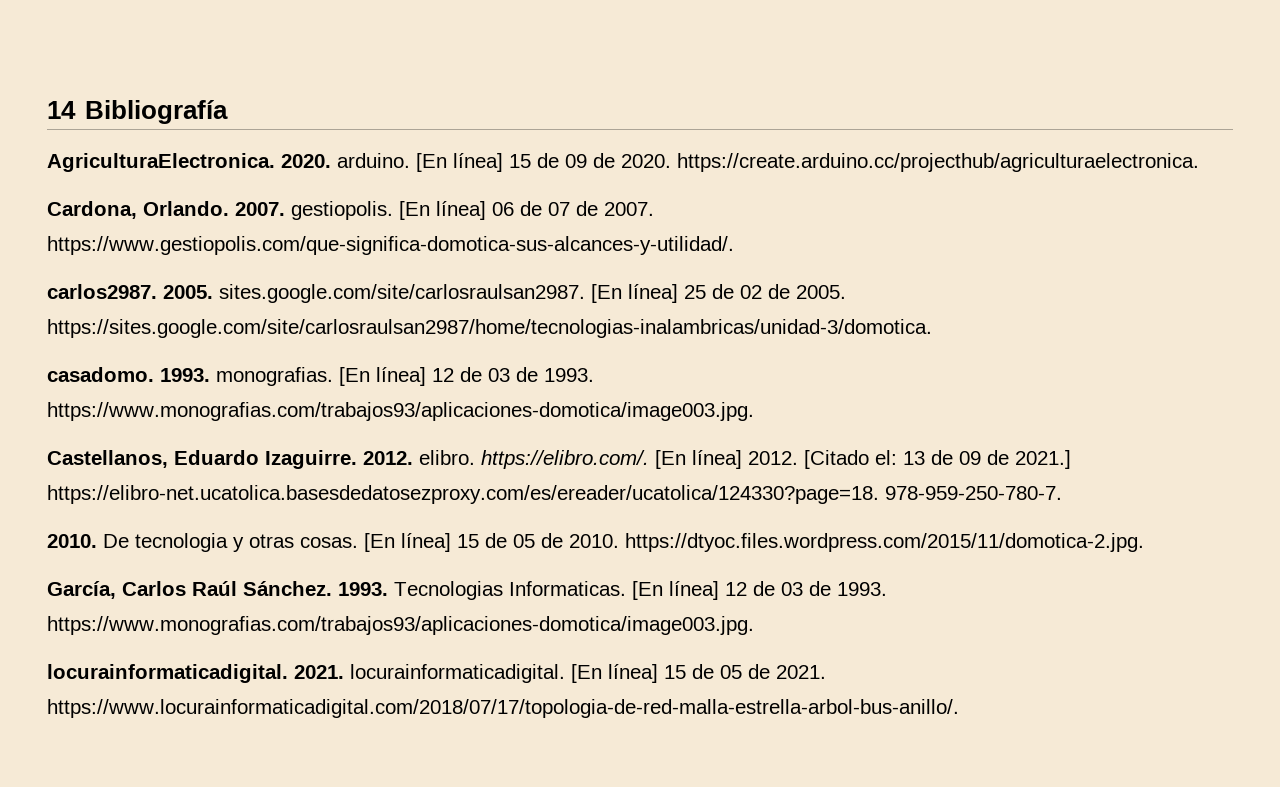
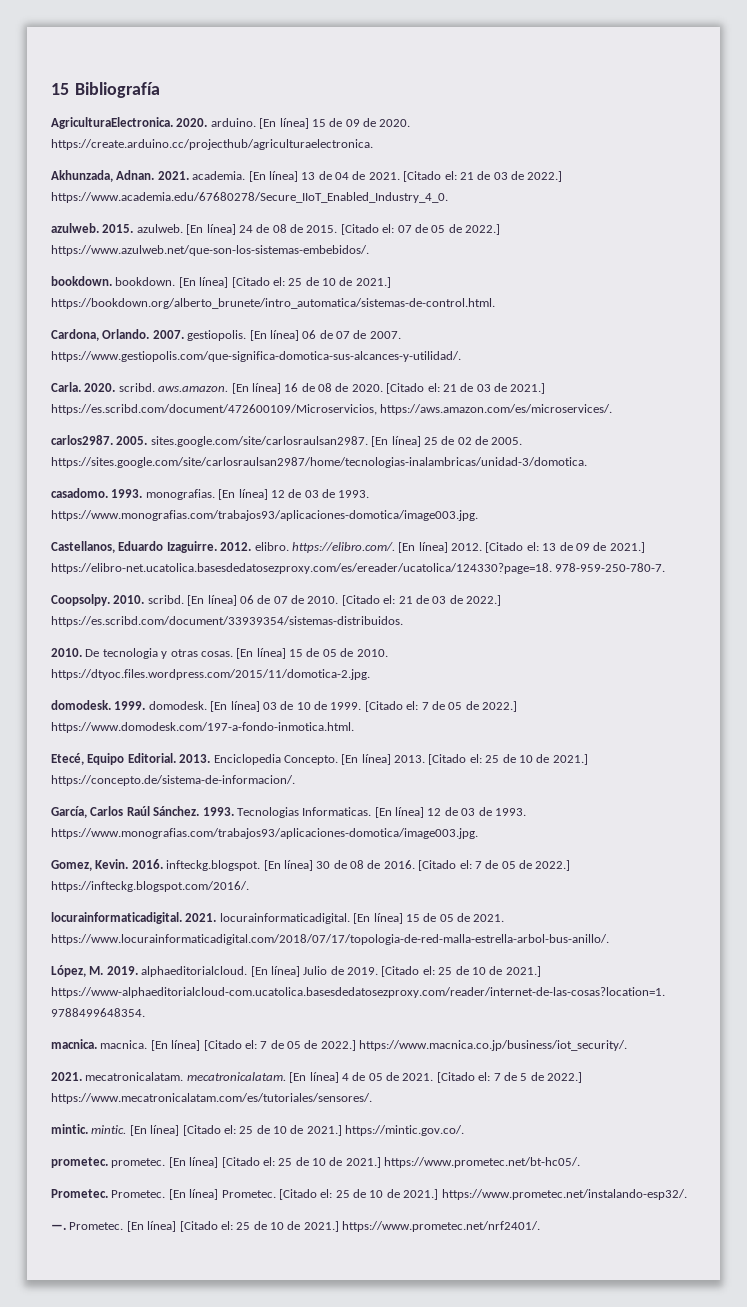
- 14 Bibliografía
+ 15 Bibliografía
+ Akhunzada, Adnan. 2021. academia. [En línea] 13 de 04 de 2021. [Citado el: 21 de 03 de 2022.] https://www.academia.edu/67680278/Secure_IIoT_Enabled_Industry_4_0.
+ azulweb. 2015. azulweb. [En línea] 24 de 08 de 2015. [Citado el: 07 de 05 de 2022.] https://www.azulweb.net/que-son-los-sistemas-embebidos/.
+ bookdown. bookdown. [En línea] [Citado el: 25 de 10 de 2021.] https://bookdown.org/alberto_brunete/intro_automatica/sistemas-de-control.html.
+ Carla. 2020. scribd. aws.amazon. [En línea] 16 de 08 de 2020. [Citado el: 21 de 03 de 2021.] https://es.scribd.com/document/472600109/Microservicios, https://aws.amazon.com/es/microservices/.
+ Coopsolpy. 2010. scribd. [En línea] 06 de 07 de 2010. [Citado el: 21 de 03 de 2022.] https://es.scribd.com/document/33939354/sistemas-distribuidos.
+ domodesk. 1999. domodesk. [En línea] 03 de 10 de 1999. [Citado el: 7 de 05 de 2022.] https://www.domodesk.com/197-a-fondo-inmotica.html.
+ Etecé, Equipo Editorial. 2013. Enciclopedia Concepto. [En línea] 2013. [Citado el: 25 de 10 de 2021.] https://concepto.de/sistema-de-informacion/.
+ Gomez, Kevin. 2016. infteckg.blogspot. [En línea] 30 de 08 de 2016. [Citado el: 7 de 05 de 2022.] https://infteckg.blogspot.com/2016/.
+ López, M. 2019. alphaeditorialcloud. [En línea] Julio de 2019. [Citado el: 25 de 10 de 2021.] https://www-alphaeditorialcloud-com.ucatolica.basesdedatosezproxy.com/reader/internet-de-las-cosas?location=1. 9788499648354.
+ macnica. macnica. [En línea] [Citado el: 7 de 05 de 2022.] https://www.macnica.co.jp/business/iot_security/.
+ 2021. mecatronicalatam. mecatronicalatam. [En línea] 4 de 05 de 2021. [Citado el: 7 de 5 de 2022.] https://www.mecatronicalatam.com/es/tutoriales/sensores/.
+ mintic. mintic. [En línea] [Citado el: 25 de 10 de 2021.] https://mintic.gov.co/.
+ prometec. prometec. [En línea] [Citado el: 25 de 10 de 2021.] https://www.prometec.net/bt-hc05/.
+ Prometec. Prometec. [En línea] Prometec. [Citado el: 25 de 10 de 2021.] https://www.prometec.net/instalando-esp32/.
+ —. Prometec. [En línea] [Citado el: 25 de 10 de 2021.] https://www.prometec.net/nrf2401/.

